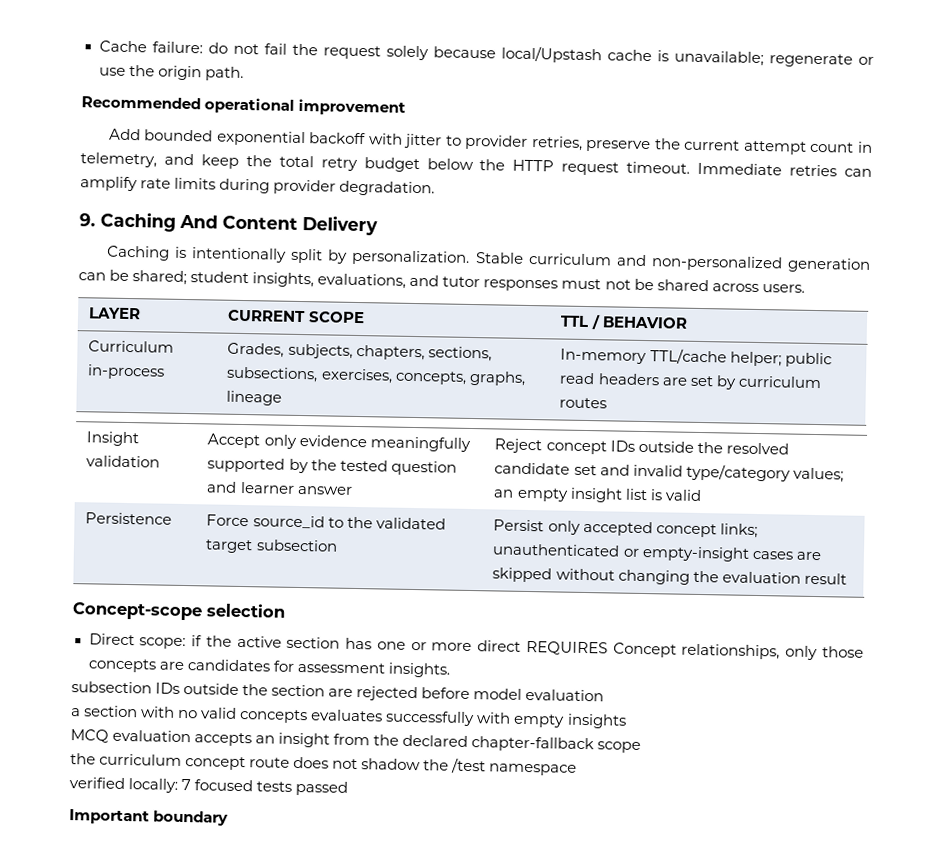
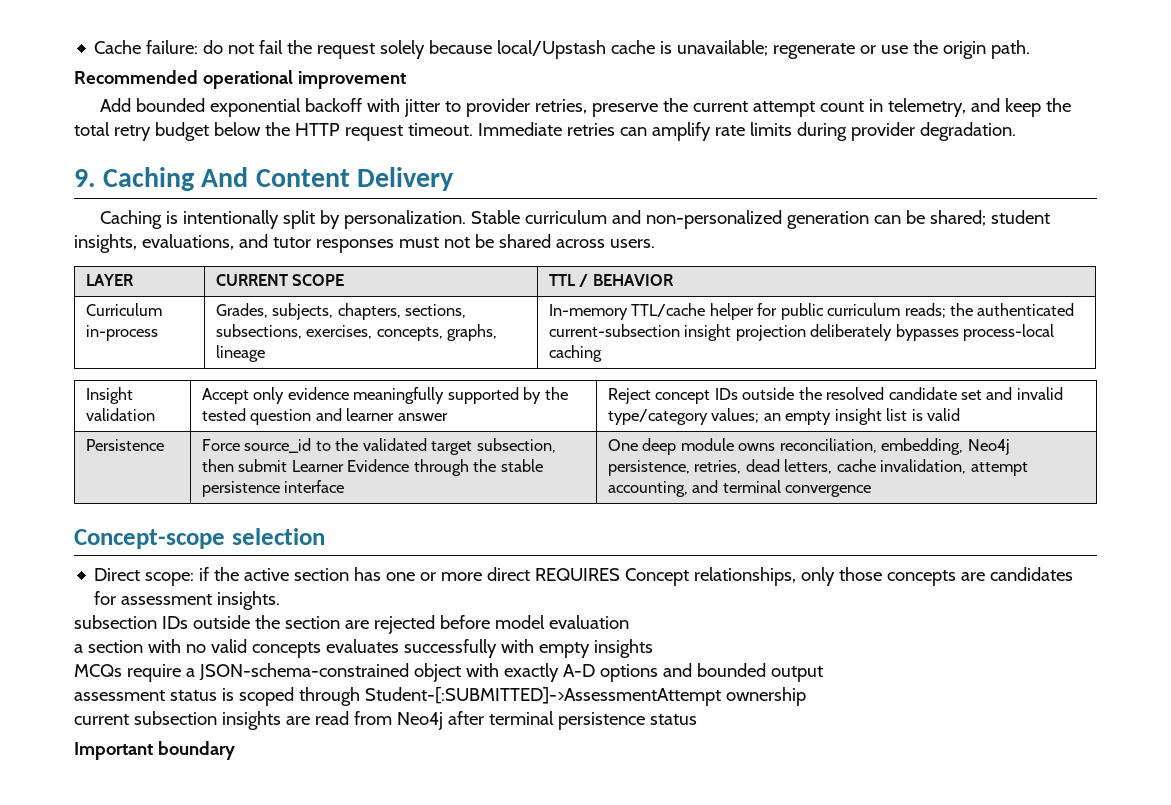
- Curriculum in-process | Grades, subjects, chapters, sections, subsections, exercises, concepts, graphs, lineage | In-memory TTL/cache helper; public read headers are set by curriculum routes
+ Curriculum in-process | Grades, subjects, chapters, sections, subsections, exercises, concepts, graphs, lineage | In-memory TTL/cache helper for public curriculum reads; the authenticated current-subsection insight projection deliberately bypasses process-local caching
- Persistence | Force source_id to the validated target subsection | Persist only accepted concept links; unauthenticated or empty-insight cases are skipped without changing the evaluation result
+ Persistence | Force source_id to the validated target subsection, then submit Learner Evidence through the stable persistence interface | One deep module owns reconciliation, embedding, Neo4j persistence, retries, dead letters, cache invalidation, attempt accounting, and terminal convergence
- MCQ evaluation accepts an insight from the declared chapter-fallback scope
- the curriculum concept route does not shadow the /test namespace
- verified locally: 7 focused tests passed
+ MCQs require a JSON-schema-constrained object with exactly A-D options and bounded output
+ assessment status is scoped through Student-[:SUBMITTED]->AssessmentAttempt ownership
+ current subsection insights are read from Neo4j after terminal persistence status

